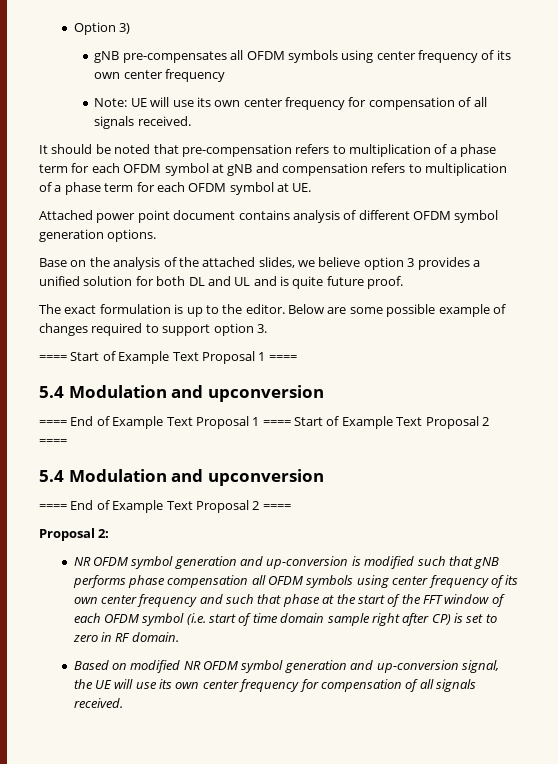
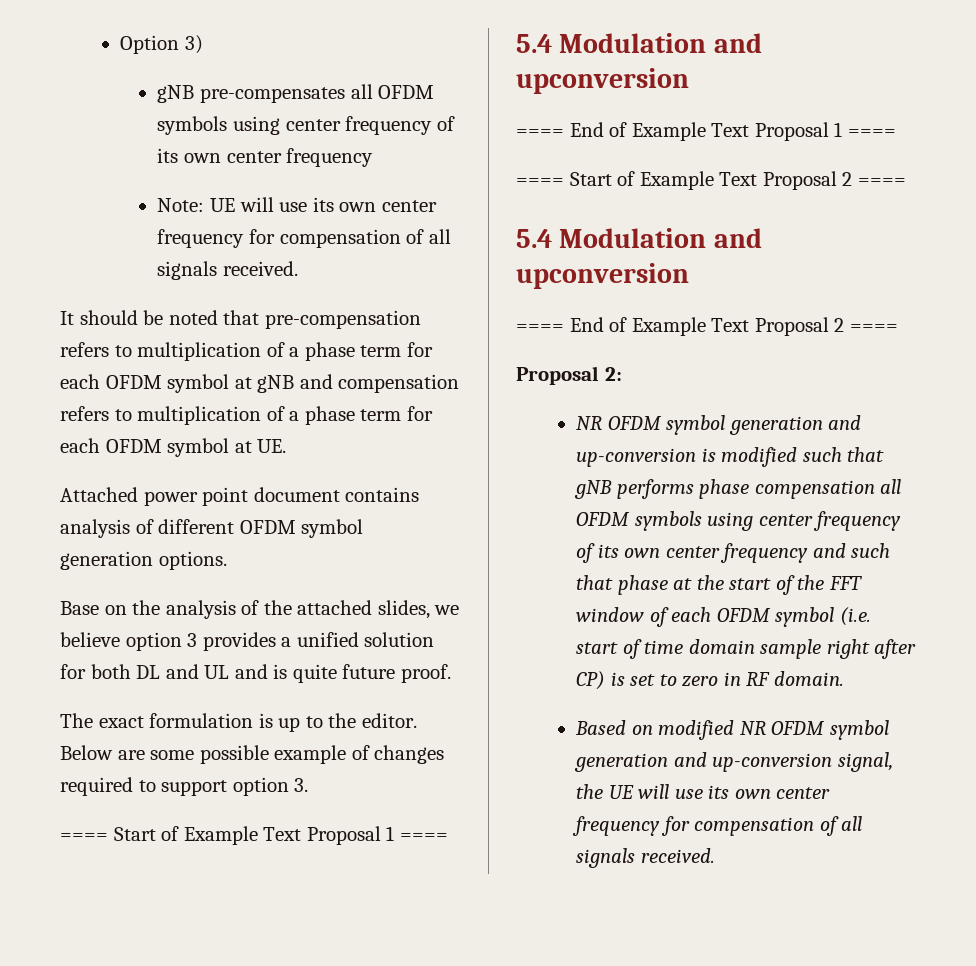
- ==== End of Example Text Proposal 1 ==== Start of Example Text Proposal 2 ====
+ ==== End of Example Text Proposal 1 ====
+ ==== Start of Example Text Proposal 2 ====

